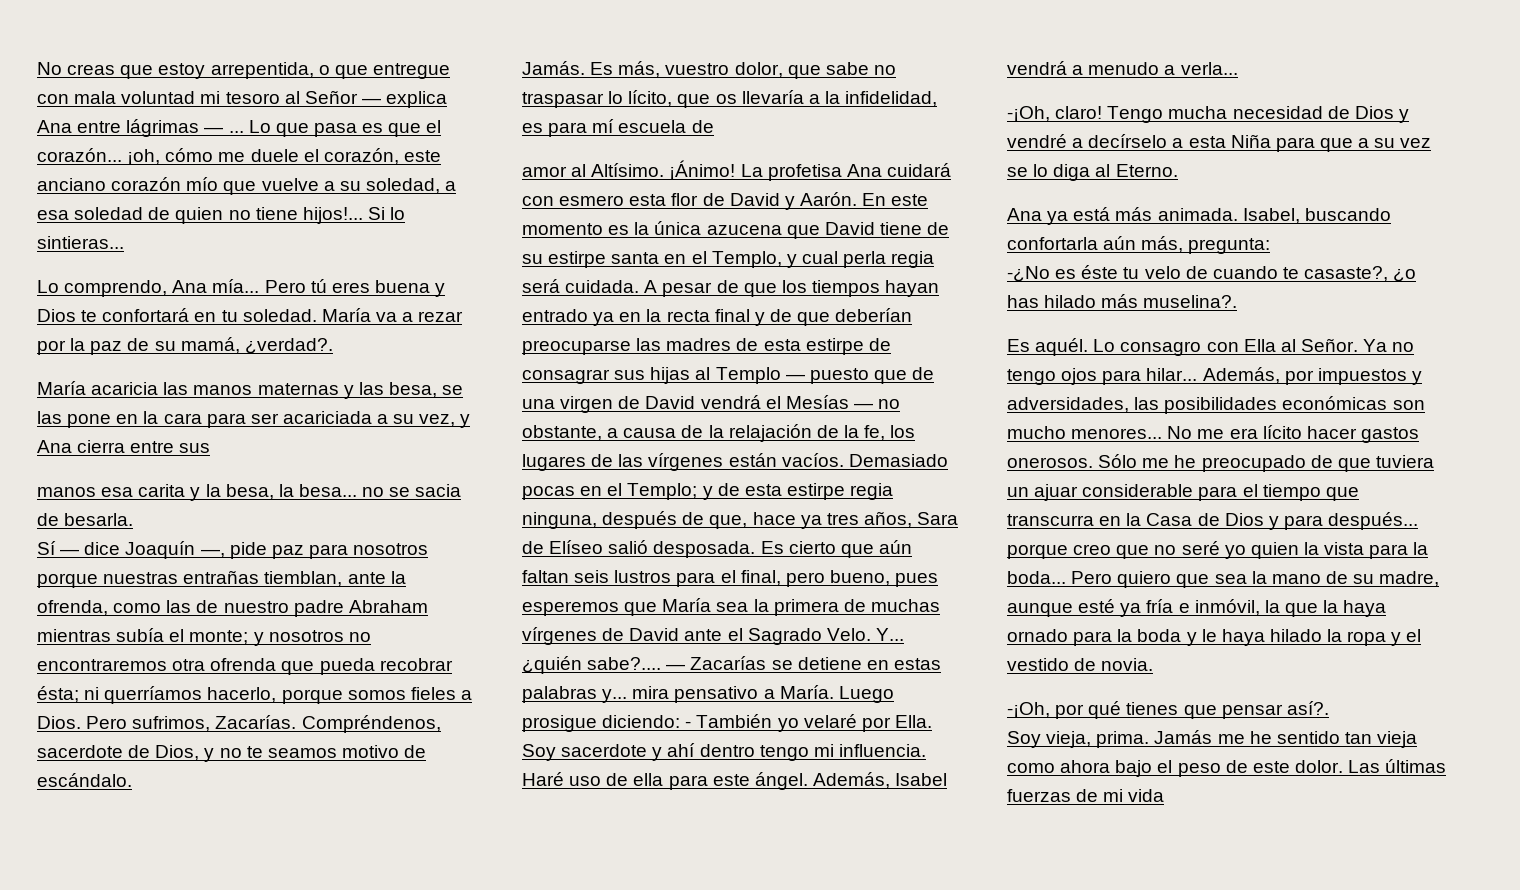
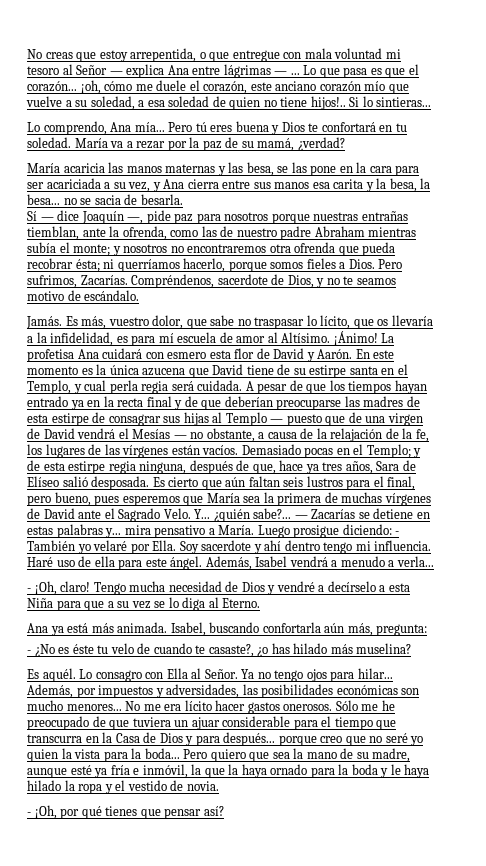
- ¡oh, cómo me duele el corazón, este anciano corazón mío que vuelve a su soledad, a esa soledad de quien no tiene hijos!...
+ ¡oh, cómo me duele el corazón, este anciano corazón mío que vuelve a su soledad, a esa soledad de quien no tiene hijos!..
- María va a rezar por la paz de su mamá, ¿verdad?.
+ María va a rezar por la paz de su mamá, ¿verdad?
- María acaricia las manos maternas y las besa, se las pone en la cara para ser acariciada a su vez, y Ana cierra entre sus
- manos esa carita y la besa, la besa... no se sacia de besarla.
+ María acaricia las manos maternas y las besa, se las pone en la cara para ser acariciada a su vez, y Ana cierra entre sus manos esa carita y la besa, la besa... no se sacia de besarla.
- Es más, vuestro dolor, que sabe no traspasar lo lícito, que os llevaría a la infidelidad, es para mí escuela de
- amor al Altísimo.
+ Es más, vuestro dolor, que sabe no traspasar lo lícito, que os llevaría a la infidelidad, es para mí escuela de amor al Altísimo.
- ¿quién sabe?....
+ ¿quién sabe?...
- -¡Oh, claro!
+ - ¡Oh, claro!
- -¿No es éste tu velo de cuando te casaste?, ¿o has hilado más muselina?.
+ - ¿No es éste tu velo de cuando te casaste?, ¿o has hilado más muselina?
- -¡Oh, por qué tienes que pensar así?.
- Soy vieja, prima. Jamás me he sentido tan vieja como ahora bajo el peso de este dolor. Las últimas fuerzas de mi vida
+ - ¡Oh, por qué tienes que pensar así?

